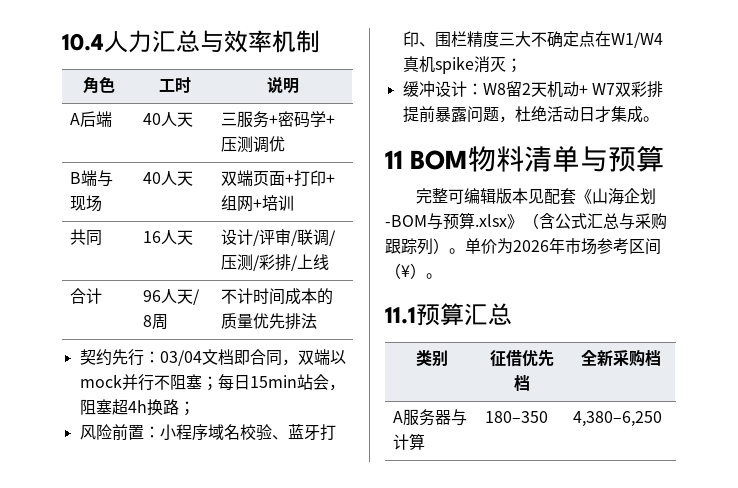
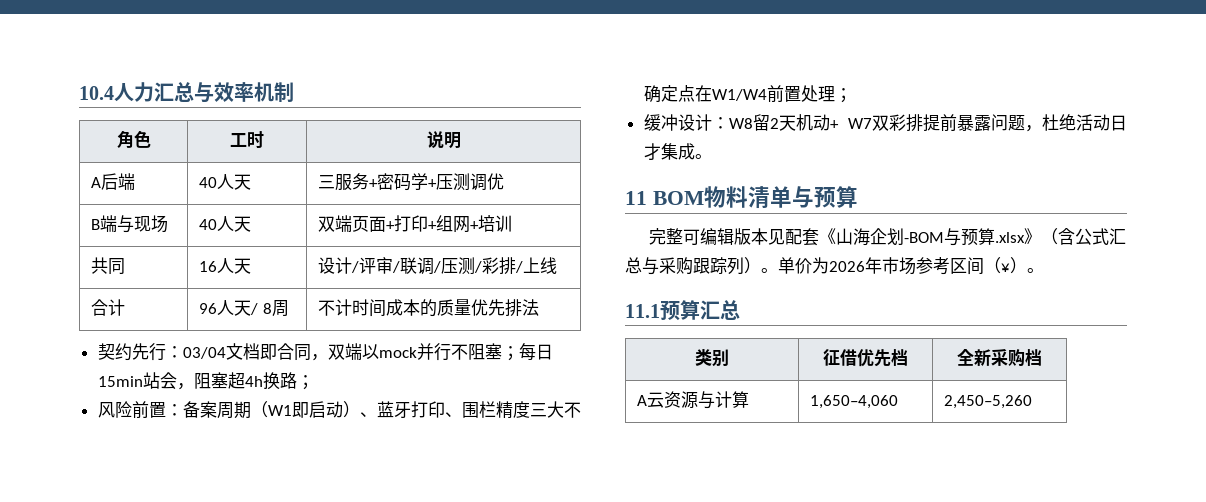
- 风险前置：小程序域名校验、蓝牙打印、围栏精度三大不确定点在W1/W4真机spike消灭；
+ 风险前置：备案周期（W1即启动）、蓝牙打印、围栏精度三大不确定点在W1/W4前置处理；
- A服务器与计算 | 180–350 | 4,380–6,250
+ A云资源与计算 | 1,650–4,060 | 2,450–5,260

